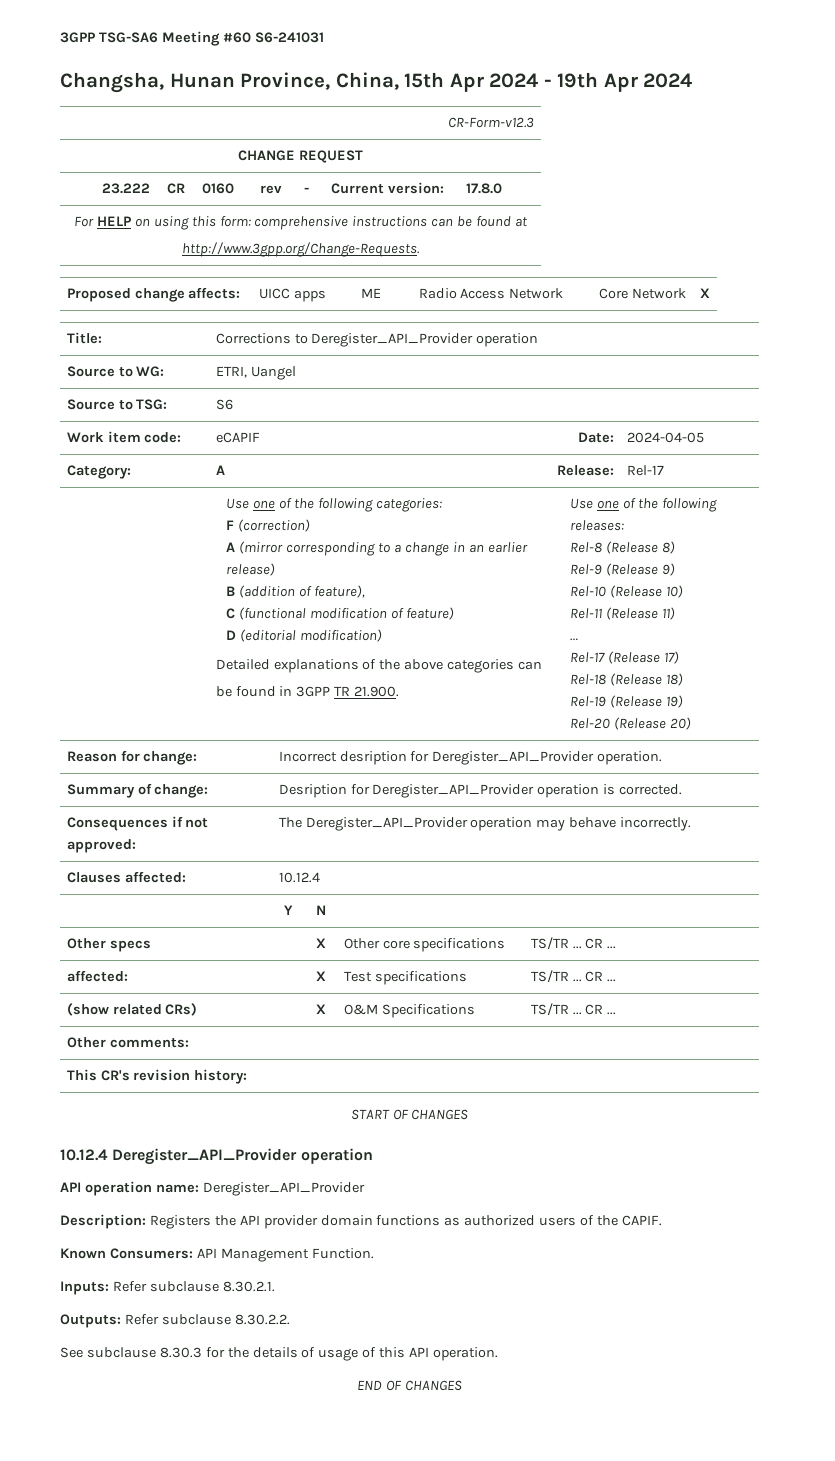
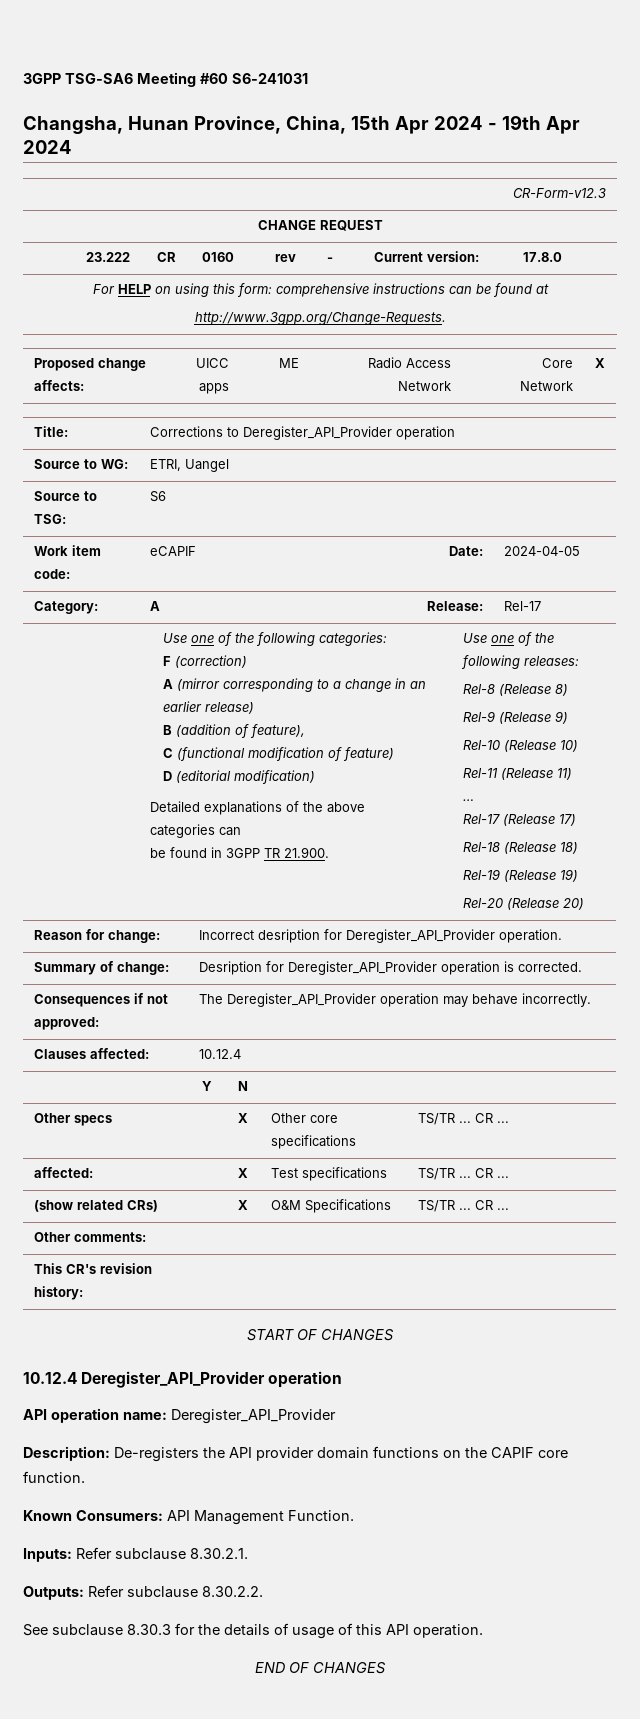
- Description: Registers the API provider domain functions as authorized users of the CAPIF.
+ Description: De-registers the API provider domain functions on the CAPIF core function.

